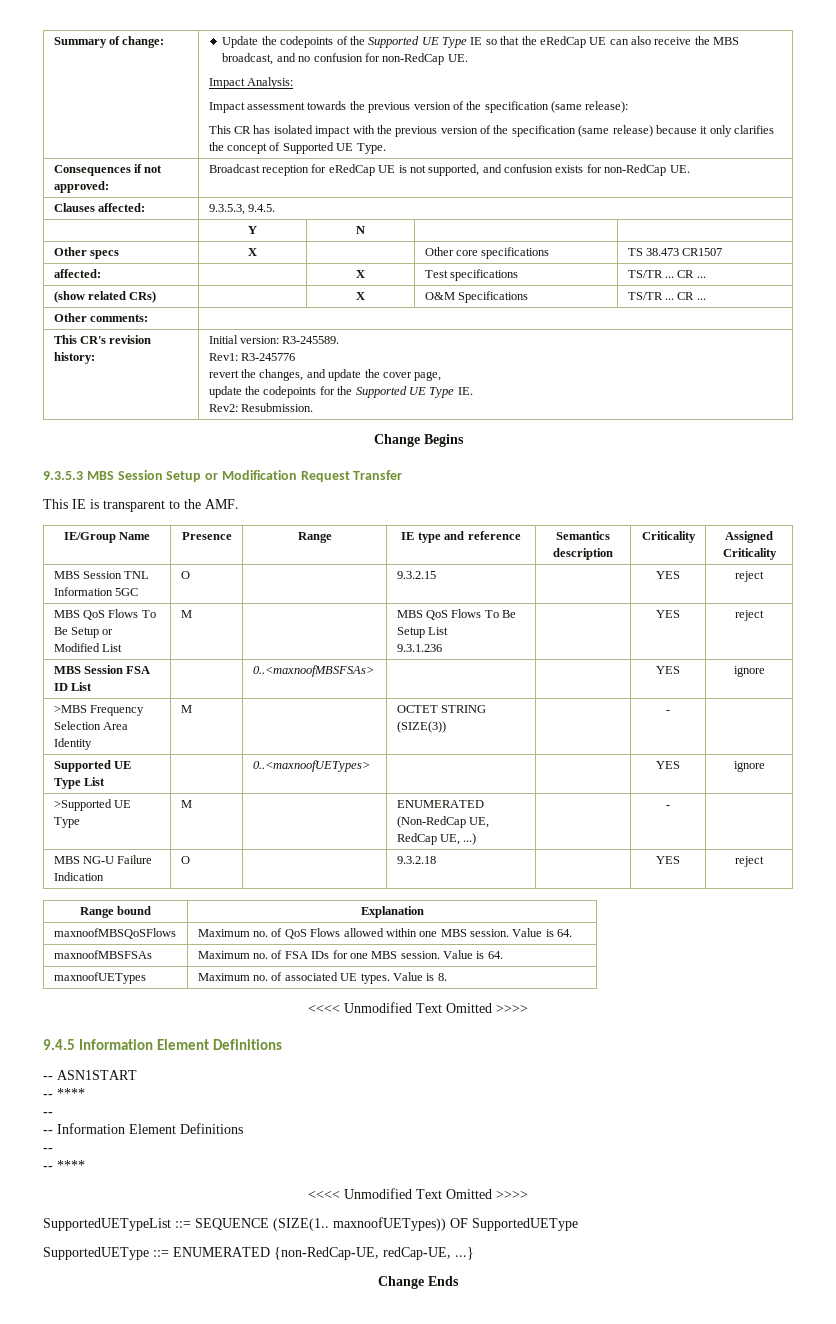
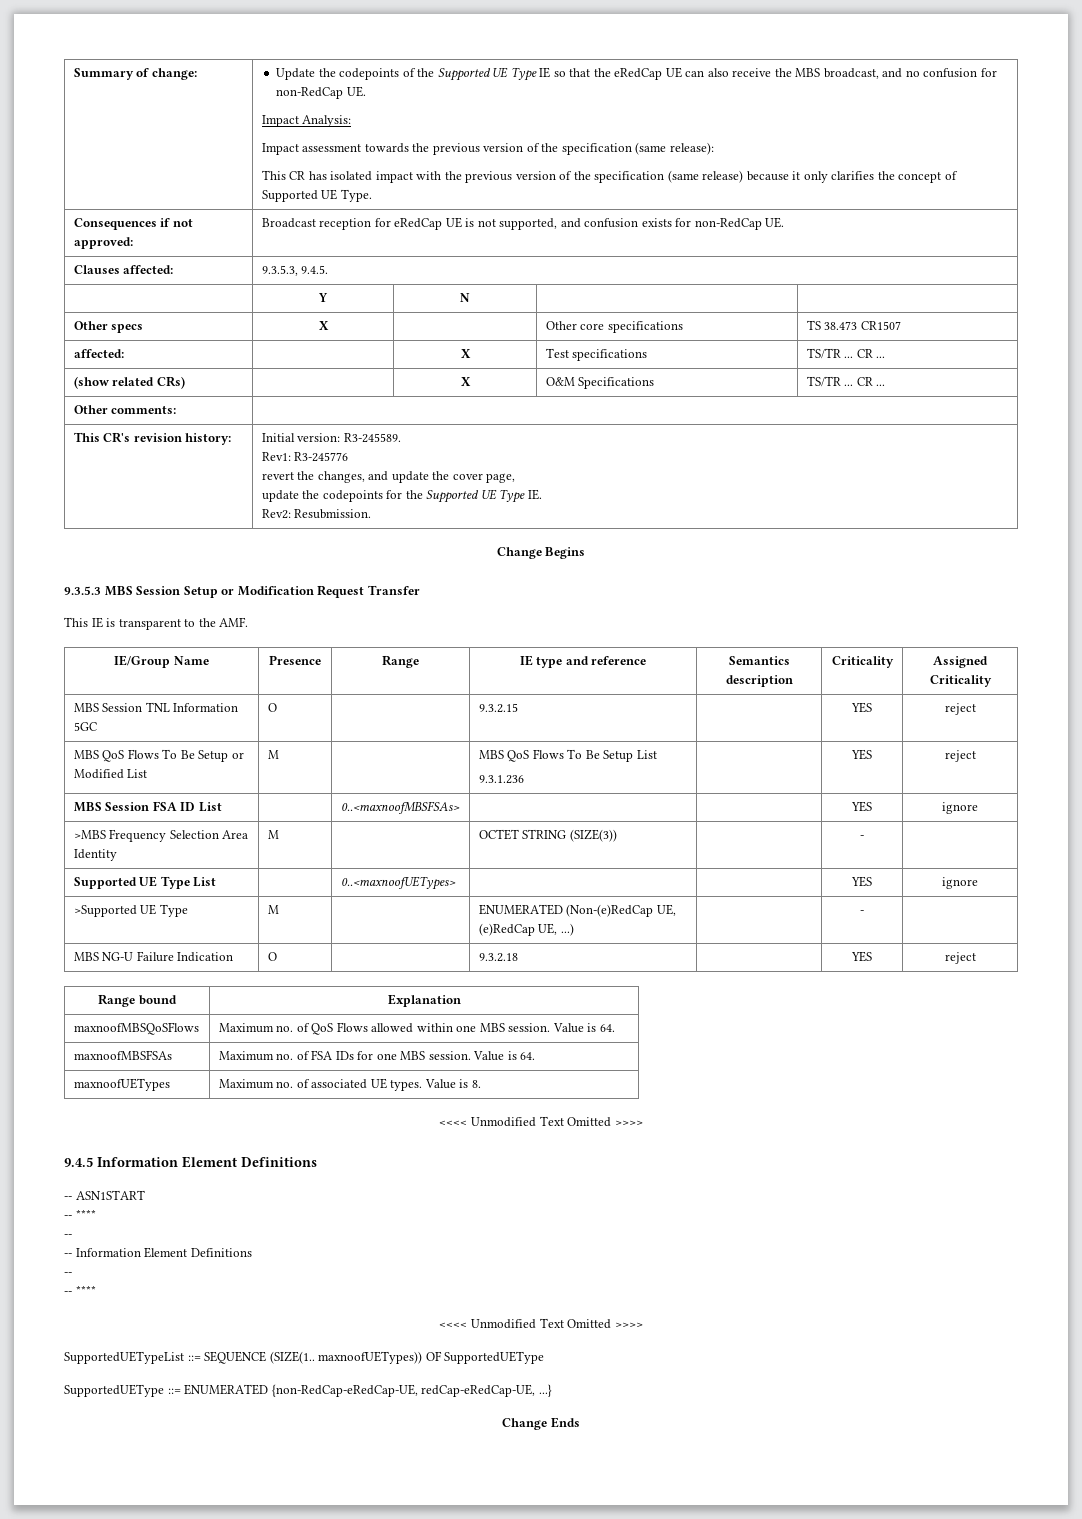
- >Supported UE Type | M | | ENUMERATED (Non-RedCap UE, RedCap UE, ...) | | - |
+ >Supported UE Type | M | | ENUMERATED (Non-(e)RedCap UE, (e)RedCap UE, ...) | | - |
- SupportedUEType ::= ENUMERATED {non-RedCap-UE, redCap-UE, ...}
+ SupportedUEType ::= ENUMERATED {non-RedCap-eRedCap-UE, redCap-eRedCap-UE, ...}

